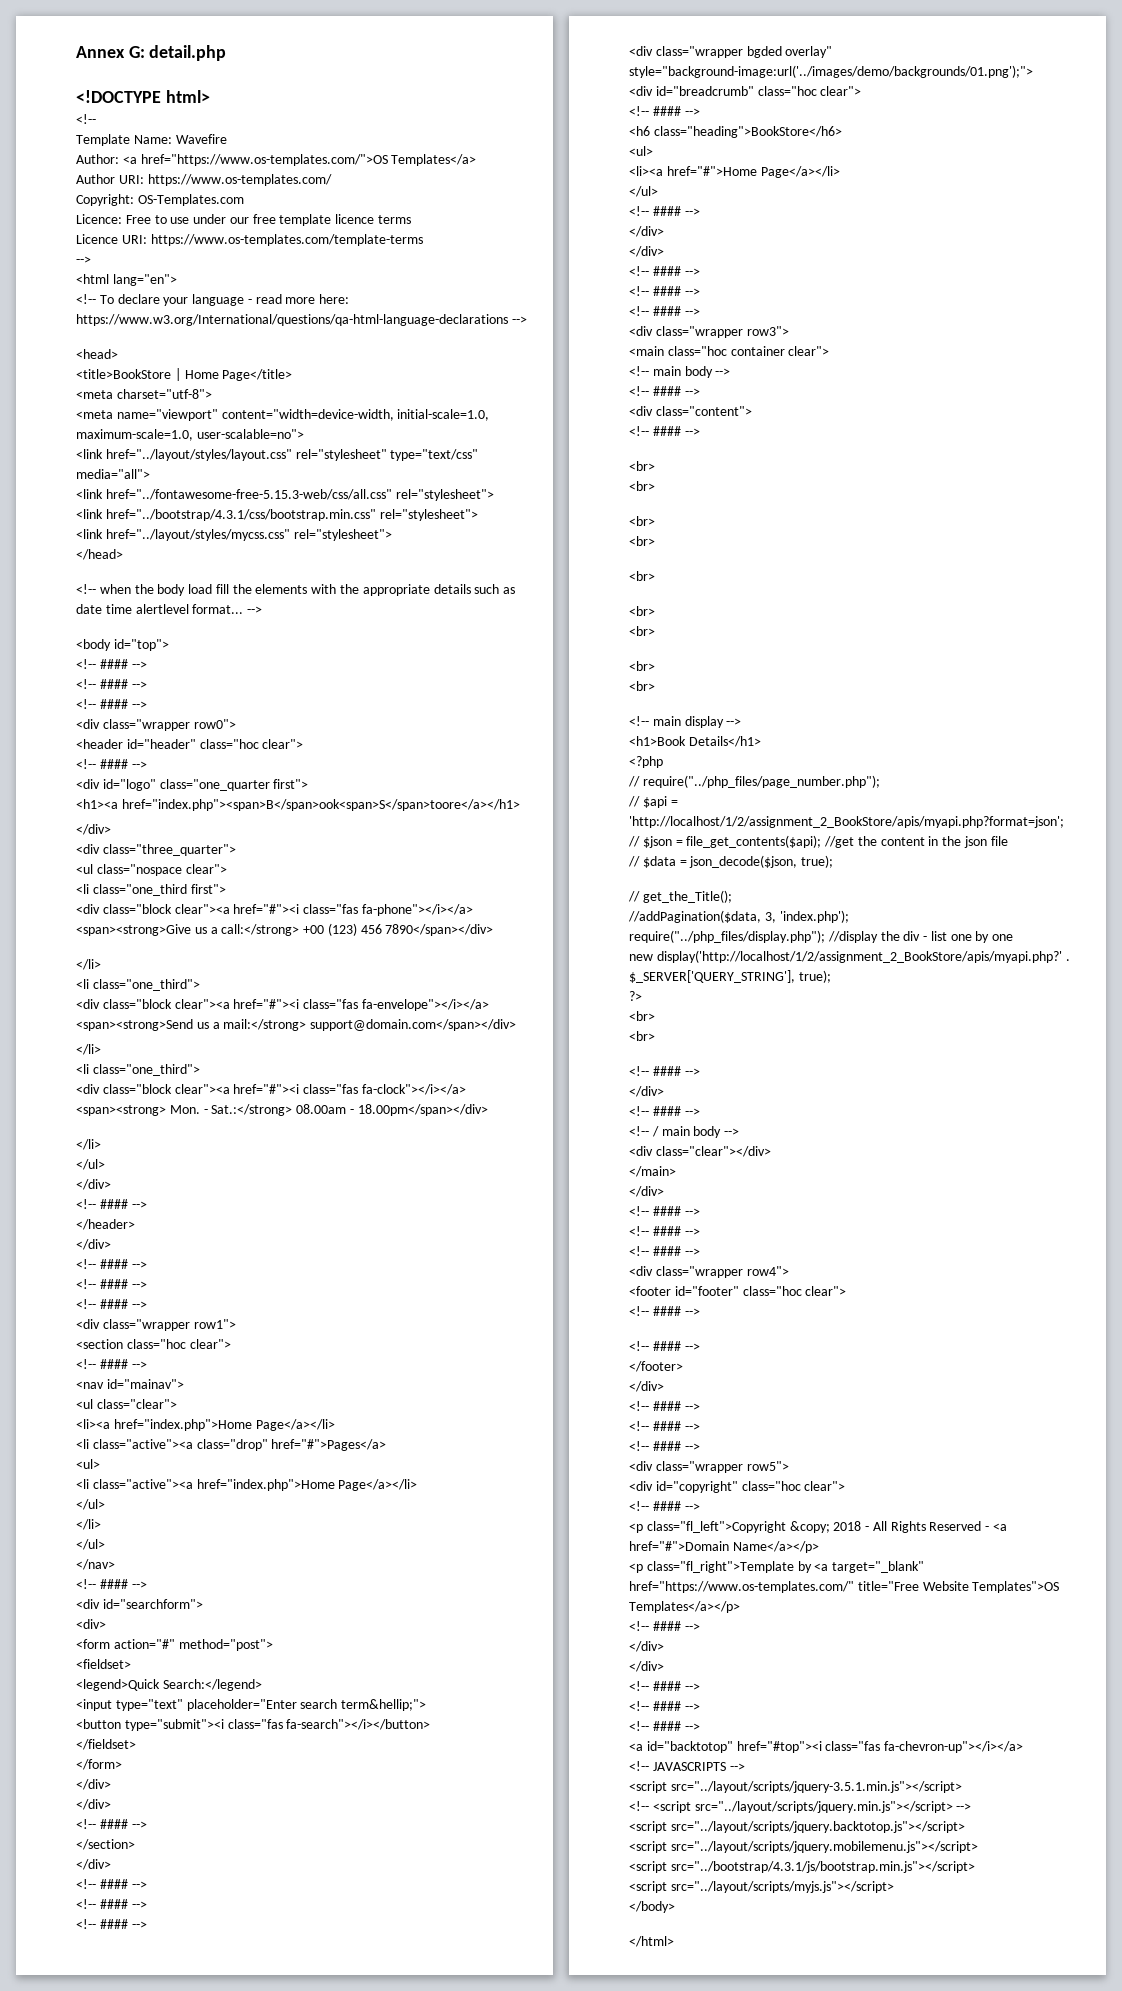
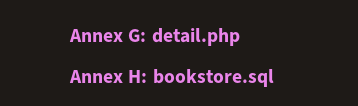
- <!DOCTYPE html>
- <!--
- Template Name: Wavefire
- Author: <a href="https://www.os-templates.com/">OS Templates</a>
- Author URI: https://www.os-templates.com/
- Copyright: OS-Templates.com
- Licence: Free to use under our free template licence terms
- Licence URI: https://www.os-templates.com/template-terms
- -->
- <html lang="en">
- <!-- To declare your language - read more here: https://www.w3.org/International/questions/qa-html-language-declarations -->
- <head>
- <title>BookStore | Home Page</title>
- <meta charset="utf-8">
- <meta name="viewport" content="width=device-width, initial-scale=1.0, maximum-scale=1.0, user-scalable=no">
- <link href="../layout/styles/layout.css" rel="stylesheet" type="text/css" media="all">
- <link href="../fontawesome-free-5.15.3-web/css/all.css" rel="stylesheet">
- <link href="../bootstrap/4.3.1/css/bootstrap.min.css" rel="stylesheet">
- <link href="../layout/styles/mycss.css" rel="stylesheet">
- </head>
- <!-- when the body load fill the elements with the appropriate details such as date time alertlevel format... -->
- <body id="top">
- <!-- #### -->
- <!-- #### -->
- <!-- #### -->
- <div class="wrapper row0">
- <header id="header" class="hoc clear">
- <!-- #### -->
- <div id="logo" class="one_quarter first">
- <h1><a href="index.php"><span>B</span>ook<span>S</span>toore</a></h1>
- </div>
- <div class="three_quarter">
- <ul class="nospace clear">
- <li class="one_third first">
- <div class="block clear"><a href="#"><i class="fas fa-phone"></i></a> <span><strong>Give us a call:</strong> +00 (123) 456 7890</span></div>
- </li>
- <li class="one_third">
- <div class="block clear"><a href="#"><i class="fas fa-envelope"></i></a> <span><strong>Send us a mail:</strong> support@domain.com</span></div>
- </li>
- <li class="one_third">
- <div class="block clear"><a href="#"><i class="fas fa-clock"></i></a> <span><strong> Mon. - Sat.:</strong> 08.00am - 18.00pm</span></div>
- </li>
- </ul>
- </div>
- <!-- #### -->
- </header>
- </div>
- <!-- #### -->
- <!-- #### -->
- <!-- #### -->
- <div class="wrapper row1">
- <section class="hoc clear">
- <!-- #### -->
- <nav id="mainav">
- <ul class="clear">
- <li><a href="index.php">Home Page</a></li>
- <li class="active"><a class="drop" href="#">Pages</a>
- <ul>
- <li class="active"><a href="index.php">Home Page</a></li>
- </ul>
- </li>
- </ul>
- </nav>
- <!-- #### -->
- <div id="searchform">
- <div>
- <form action="#" method="post">
- <fieldset>
- <legend>Quick Search:</legend>
- <input type="text" placeholder="Enter search term&hellip;">
- <button type="submit"><i class="fas fa-search"></i></button>
- </fieldset>
- </form>
- </div>
- </div>
- <!-- #### -->
- </section>
- </div>
- <!-- #### -->
- <!-- #### -->
- <!-- #### -->
- <div class="wrapper bgded overlay" style="background-image:url('../images/demo/backgrounds/01.png');">
- <div id="breadcrumb" class="hoc clear">
- <!-- #### -->
- <h6 class="heading">BookStore</h6>
- <ul>
- <li><a href="#">Home Page</a></li>
- </ul>
- <!-- #### -->
- </div>
- </div>
- <!-- #### -->
- <!-- #### -->
- <!-- #### -->
- <div class="wrapper row3">
- <main class="hoc container clear">
- <!-- main body -->
- <!-- #### -->
- <div class="content">
- <!-- #### -->
- <br>
- <br>
- <br>
- <br>
- <br>
- <br>
- <br>
- <br>
- <br>
- <!-- main display -->
- <h1>Book Details</h1>
- <?php
- // require("../php_files/page_number.php");
- // $api = 'http://localhost/1/2/assignment_2_BookStore/apis/myapi.php?format=json';
- // $json = file_get_contents($api); //get the content in the json file
- // $data = json_decode($json, true);
- // get_the_Title();
- //addPagination($data, 3, 'index.php');
- require("../php_files/display.php"); //display the div - list one by one
- new display('http://localhost/1/2/assignment_2_BookStore/apis/myapi.php?' . $_SERVER['QUERY_STRING'], true);
- ?>
- <br>
- <br>
- <!-- #### -->
- </div>
- <!-- #### -->
- <!-- / main body -->
- <div class="clear"></div>
- </main>
- </div>
- <!-- #### -->
- <!-- #### -->
- <!-- #### -->
- <div class="wrapper row4">
- <footer id="footer" class="hoc clear">
- <!-- #### -->
- <!-- #### -->
- </footer>
- </div>
- <!-- #### -->
- <!-- #### -->
- <!-- #### -->
- <div class="wrapper row5">
- <div id="copyright" class="hoc clear">
- <!-- #### -->
- <p class="fl_left">Copyright &copy; 2018 - All Rights Reserved - <a href="#">Domain Name</a></p>
- <p class="fl_right">Template by <a target="_blank" href="https://www.os-templates.com/" title="Free Website Templates">OS Templates</a></p>
- <!-- #### -->
- </div>
- </div>
- <!-- #### -->
- <!-- #### -->
- <!-- #### -->
- <a id="backtotop" href="#top"><i class="fas fa-chevron-up"></i></a>
- <!-- JAVASCRIPTS -->
- <script src="../layout/scripts/jquery-3.5.1.min.js"></script>
- <!-- <script src="../layout/scripts/jquery.min.js"></script> -->
- <script src="../layout/scripts/jquery.backtotop.js"></script>
- <script src="../layout/scripts/jquery.mobilemenu.js"></script>
- <script src="../bootstrap/4.3.1/js/bootstrap.min.js"></script>
- <script src="../layout/scripts/myjs.js"></script>
- </body>
- </html>
+ Annex H: bookstore.sql

